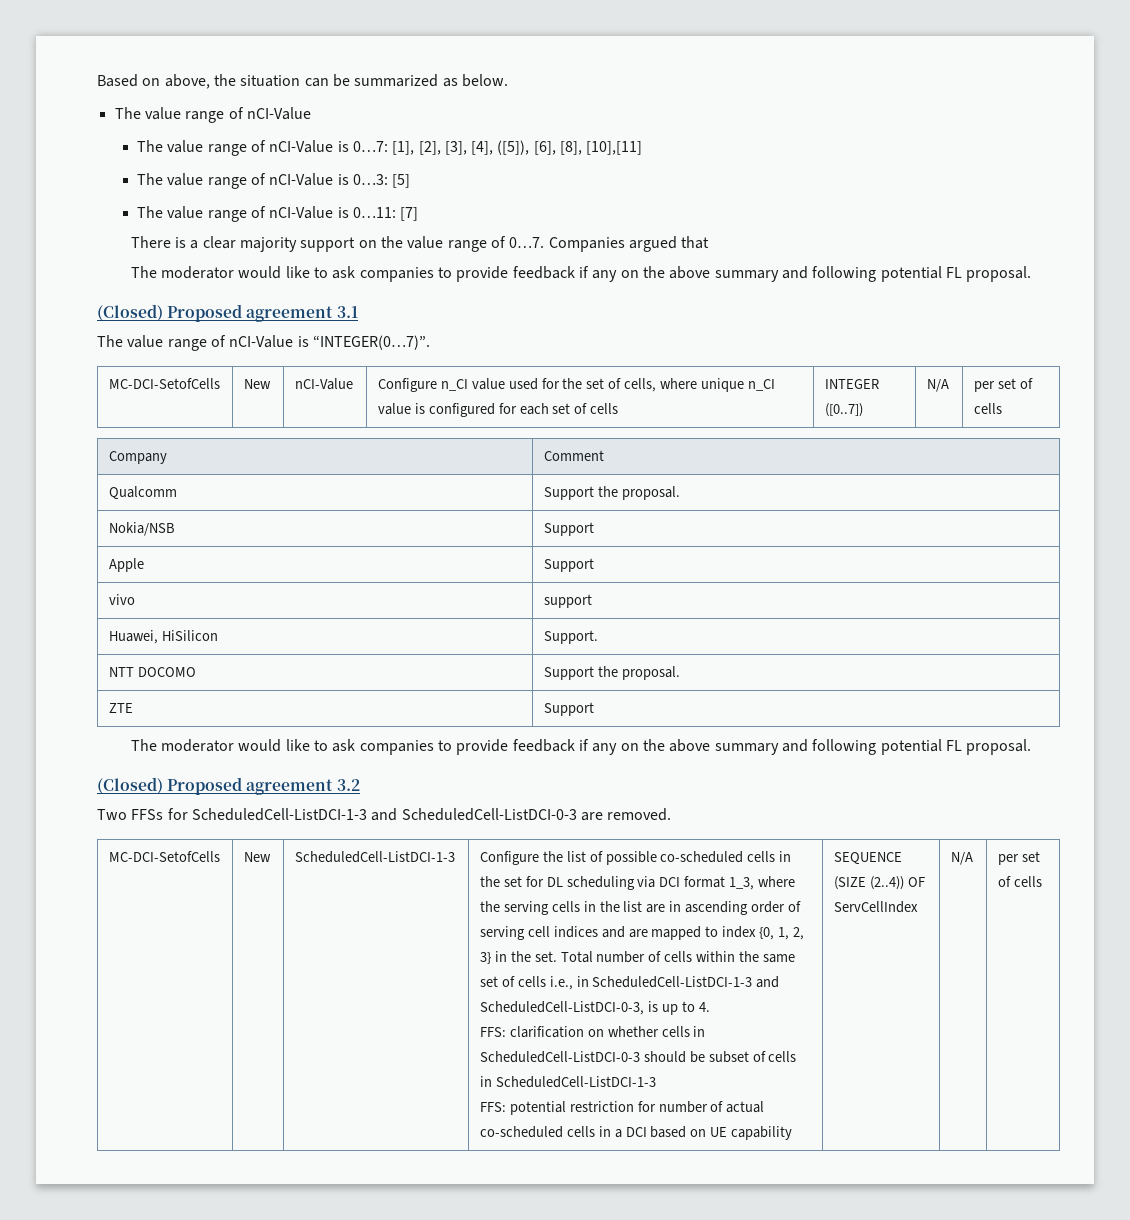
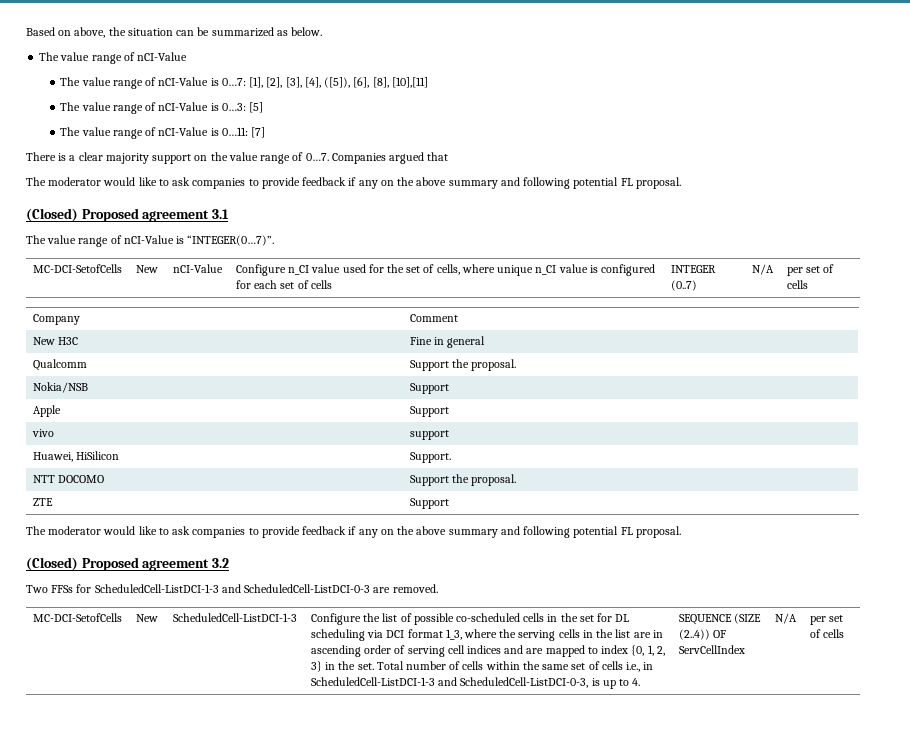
- MC-DCI-SetofCells | New | nCI-Value | Configure n_CI value used for the set of cells, where unique n_CI value is configured for each set of cells | INTEGER ([0..7]) | N/A | per set of cells
+ MC-DCI-SetofCells | New | nCI-Value | Configure n_CI value used for the set of cells, where unique n_CI value is configured for each set of cells | INTEGER (0..7) | N/A | per set of cells
+ New H3C | Fine in general
- FFS: clarification on whether cells in ScheduledCell-ListDCI-0-3 should be subset of cells in ScheduledCell-ListDCI-1-3
- FFS: potential restriction for number of actual co-scheduled cells in a DCI based on UE capability

